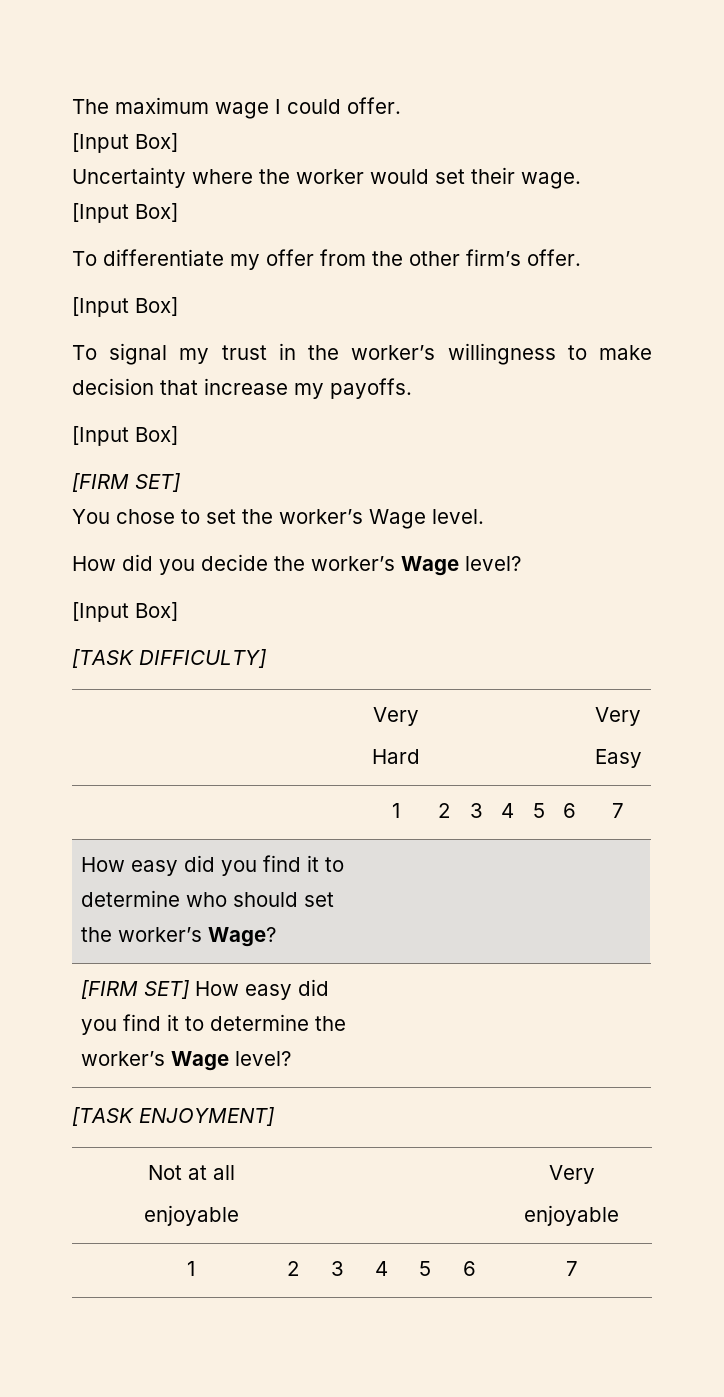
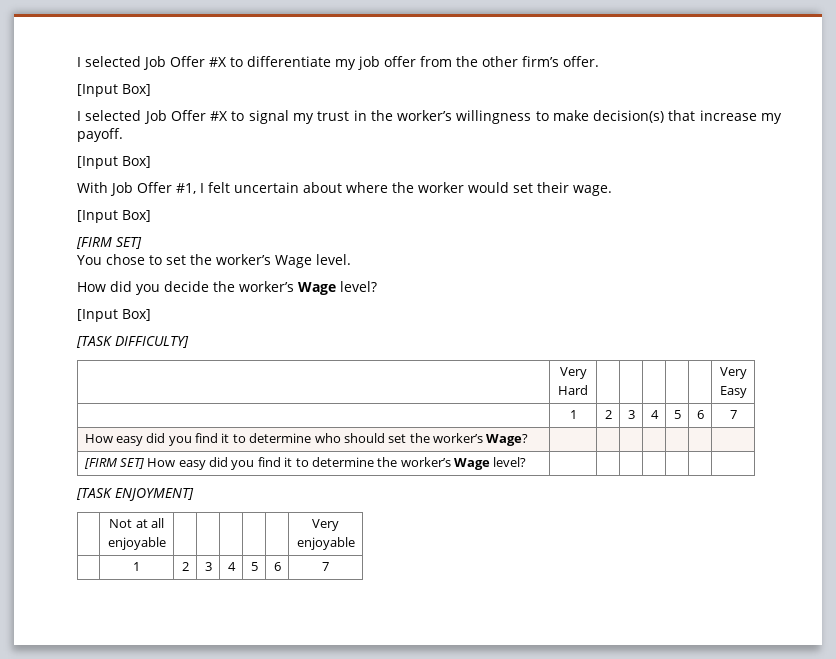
- The maximum wage I could offer.
- [Input Box]
- Uncertainty where the worker would set their wage.
- [Input Box]
- To differentiate my offer from the other firm’s offer.
+ I selected Job Offer #X to differentiate my job offer from the other firm’s offer.
- To signal my trust in the worker’s willingness to make decision that increase my payoffs.
+ I selected Job Offer #X to signal my trust in the worker’s willingness to make decision(s) that increase my payoff.
+ [Input Box]
+ With Job Offer #1, I felt uncertain about where the worker would set their wage.

